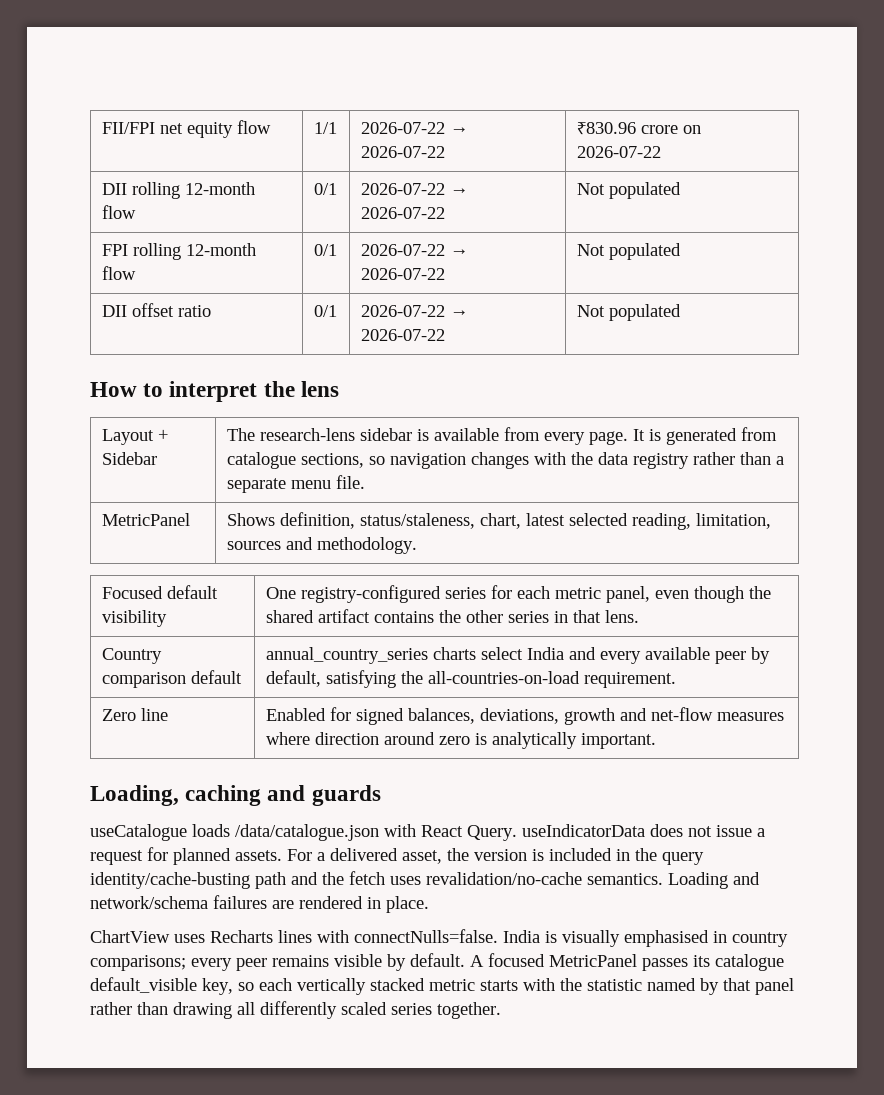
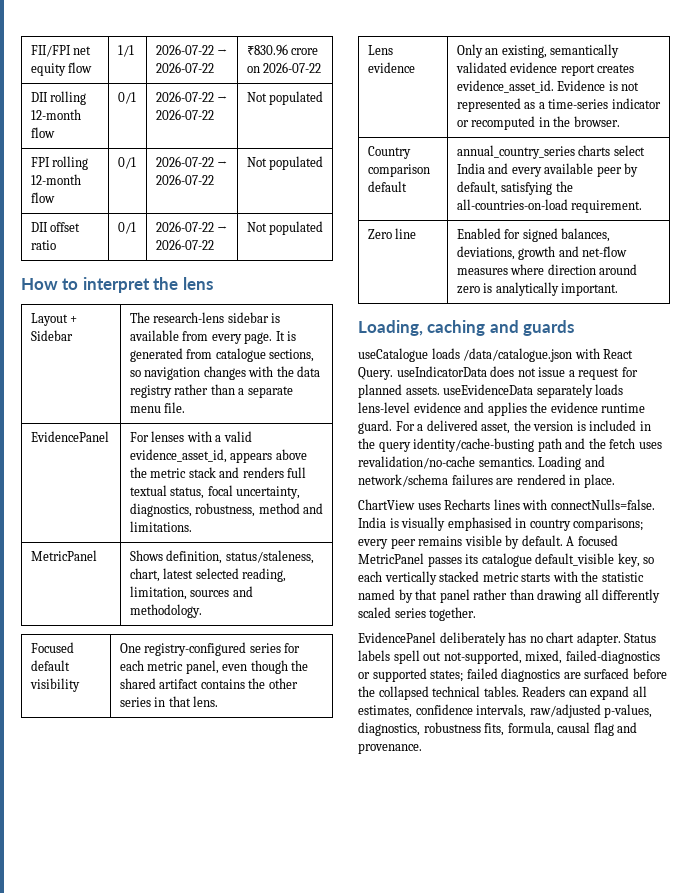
+ EvidencePanel | For lenses with a valid evidence_asset_id, appears above the metric stack and renders full textual status, focal uncertainty, diagnostics, robustness, method and limitations.
+ Lens evidence | Only an existing, semantically validated evidence report creates evidence_asset_id. Evidence is not represented as a time-series indicator or recomputed in the browser.
- useCatalogue loads /data/catalogue.json with React Query. useIndicatorData does not issue a request for planned assets.
+ useCatalogue loads /data/catalogue.json with React Query. useIndicatorData does not issue a request for planned assets. useEvidenceData separately loads lens-level evidence and applies the evidence runtime guard.
+ EvidencePanel deliberately has no chart adapter. Status labels spell out not-supported, mixed, failed-diagnostics or supported states; failed diagnostics are surfaced before the collapsed technical tables. Readers can expand all estimates, confidence intervals, raw/adjusted p-values, diagnostics, robustness fits, formula, causal flag and provenance.

